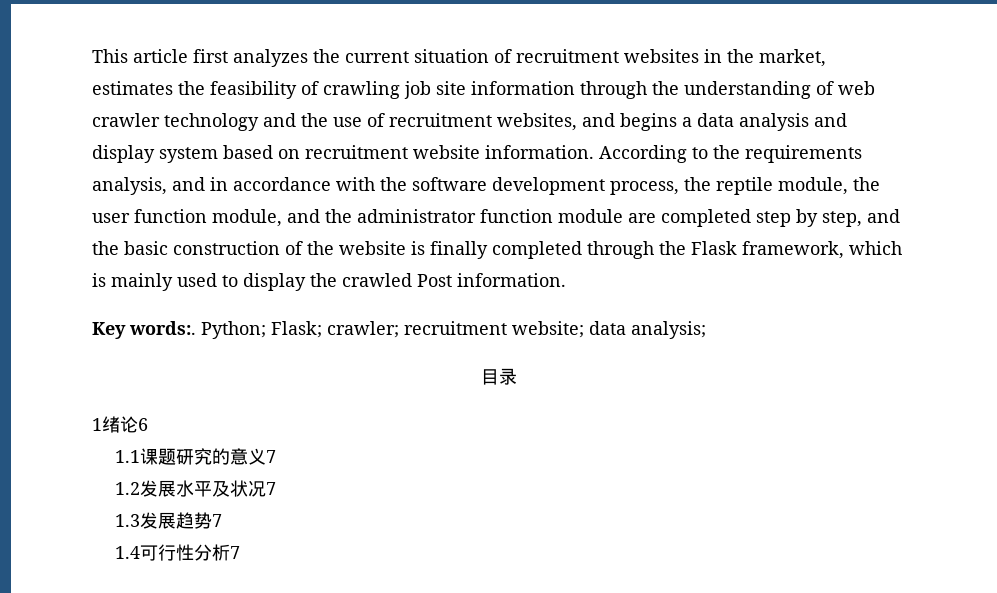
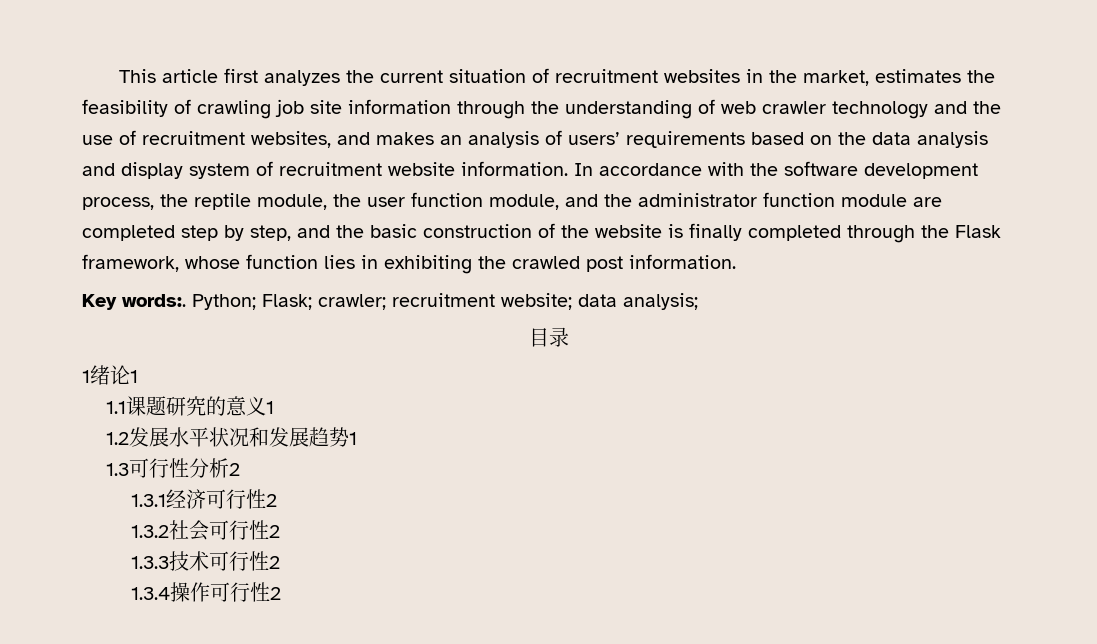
- This article first analyzes the current situation of recruitment websites in the market, estimates the feasibility of crawling job site information through the understanding of web crawler technology and the use of recruitment websites, and begins a data analysis and display system based on recruitment website information.
+ This article first analyzes the current situation of recruitment websites in the market, estimates the feasibility of crawling job site information through the understanding of web crawler technology and the use of recruitment websites, and makes an analysis of users’ requirements based on the data analysis and display system of recruitment website information.
- According to the requirements analysis, and in accordance with the software development process, the reptile module, the user function module, and the administrator function module are completed step by step, and the basic construction of the website is finally completed through the Flask framework, which is mainly used to display the crawled Post information.
+ In accordance with the software development process, the reptile module, the user function module, and the administrator function module are completed step by step, and the basic construction of the website is finally completed through the Flask framework, whose function lies in exhibiting the crawled post information.
- 1绪论6
+ 1绪论1
- 1.1课题研究的意义7
+ 1.1课题研究的意义1
- 1.2发展水平及状况7
- 1.3发展趋势7
- 1.4可行性分析7
+ 1.2发展水平状况和发展趋势1
+ 1.3可行性分析2
+ 1.3.1经济可行性2
+ 1.3.2社会可行性2
+ 1.3.3技术可行性2
+ 1.3.4操作可行性2

